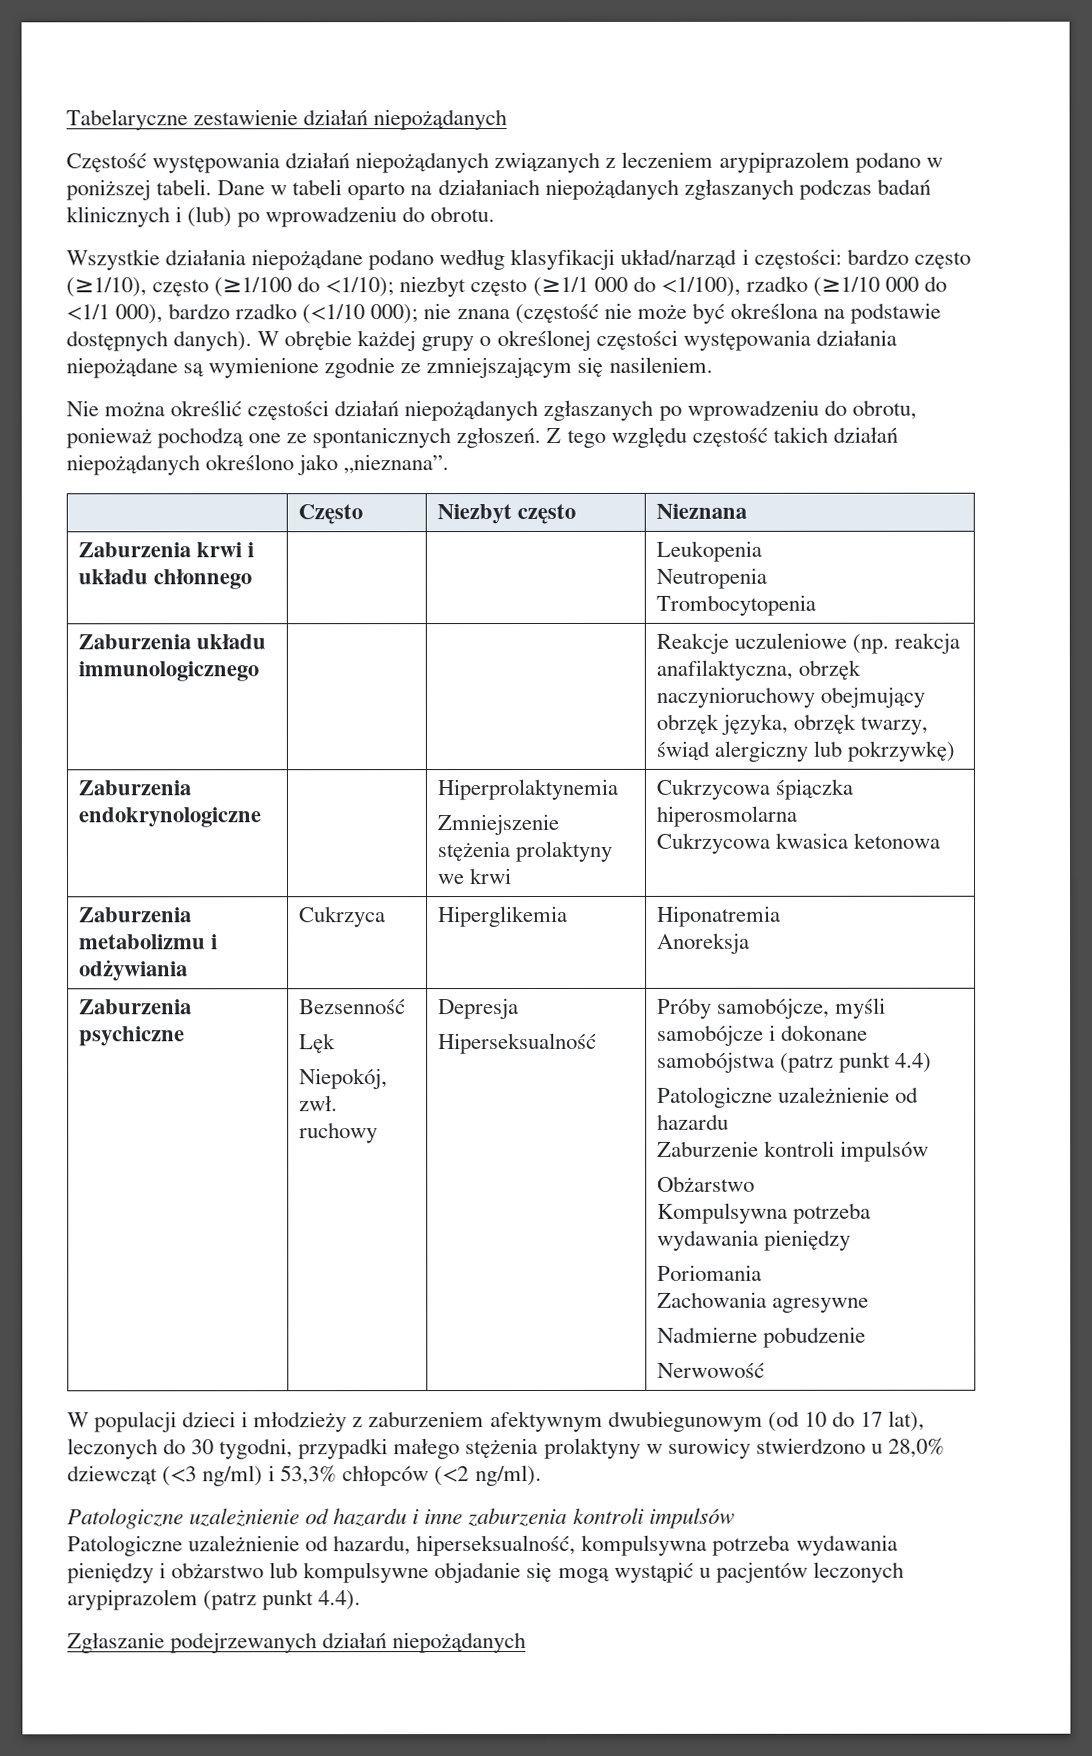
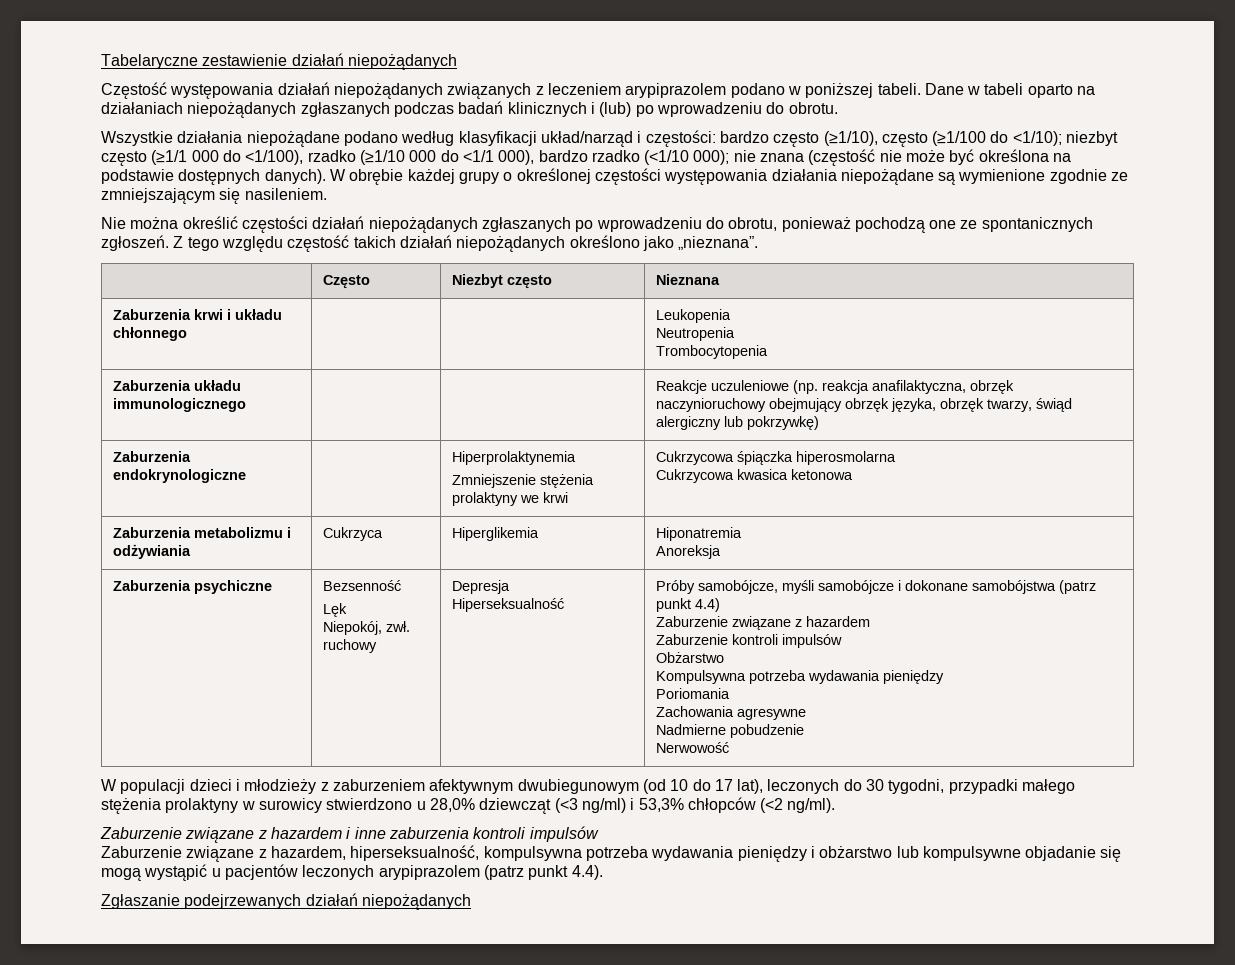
  Zaburzenia psychiczne | Bezsenność
  Lęk
  Niepokój, zwł. ruchowy | Depresja
  Hiperseksualność | Próby samobójcze, myśli samobójcze i dokonane samobójstwa (patrz punkt 4.4)
- Patologiczne uzależnienie od hazardu
+ Zaburzenie związane z hazardem
- Patologiczne uzależnienie od hazardu i inne zaburzenia kontroli impulsów
+ Zaburzenie związane z hazardem i inne zaburzenia kontroli impulsów
- Patologiczne uzależnienie od hazardu, hiperseksualność, kompulsywna potrzeba wydawania pieniędzy i obżarstwo lub kompulsywne objadanie się mogą wystąpić u pacjentów leczonych arypiprazolem (patrz punkt 4.4).
+ Zaburzenie związane z hazardem, hiperseksualność, kompulsywna potrzeba wydawania pieniędzy i obżarstwo lub kompulsywne objadanie się mogą wystąpić u pacjentów leczonych arypiprazolem (patrz punkt 4.4).

